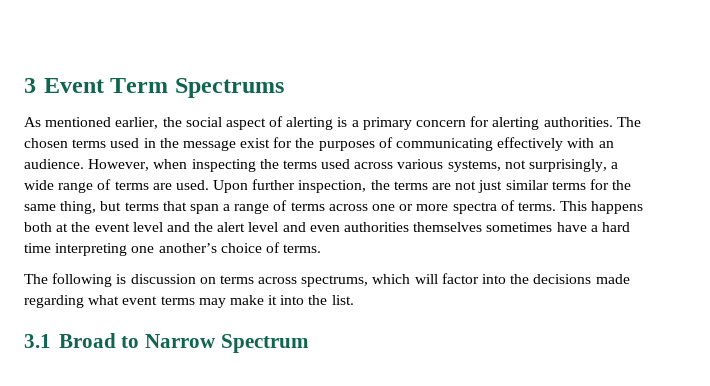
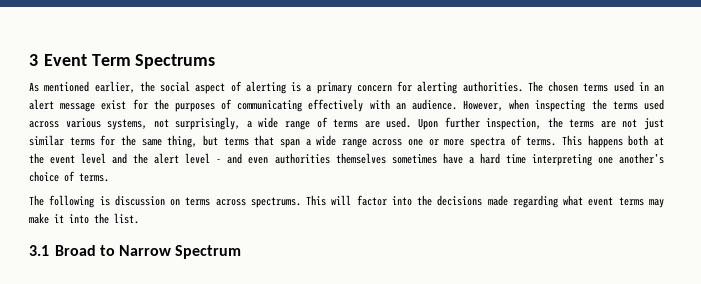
- The chosen terms used in the message exist for the purposes of communicating effectively with an audience.
+ The chosen terms used in an alert message exist for the purposes of communicating effectively with an audience.
- Upon further inspection, the terms are not just similar terms for the same thing, but terms that span a range of terms across one or more spectra of terms.
+ Upon further inspection, the terms are not just similar terms for the same thing, but terms that span a wide range across one or more spectra of terms.
- This happens both at the event level and the alert level and even authorities themselves sometimes have a hard time interpreting one another’s choice of terms.
+ This happens both at the event level and the alert level - and even authorities themselves sometimes have a hard time interpreting one another’s choice of terms.
- The following is discussion on terms across spectrums, which will factor into the decisions made regarding what event terms may make it into the list.
+ The following is discussion on terms across spectrums. This will factor into the decisions made regarding what event terms may make it into the list.

